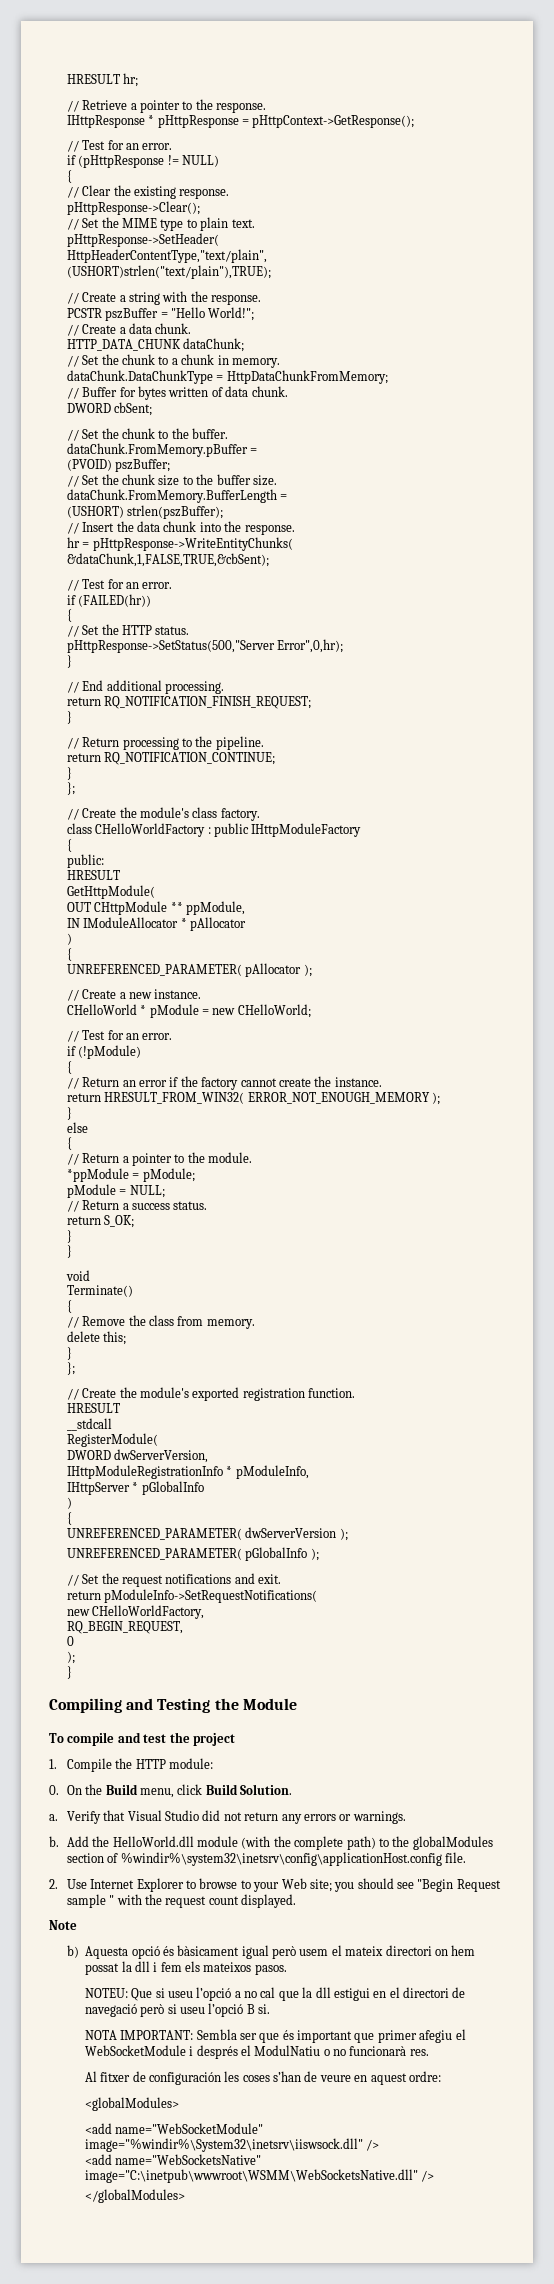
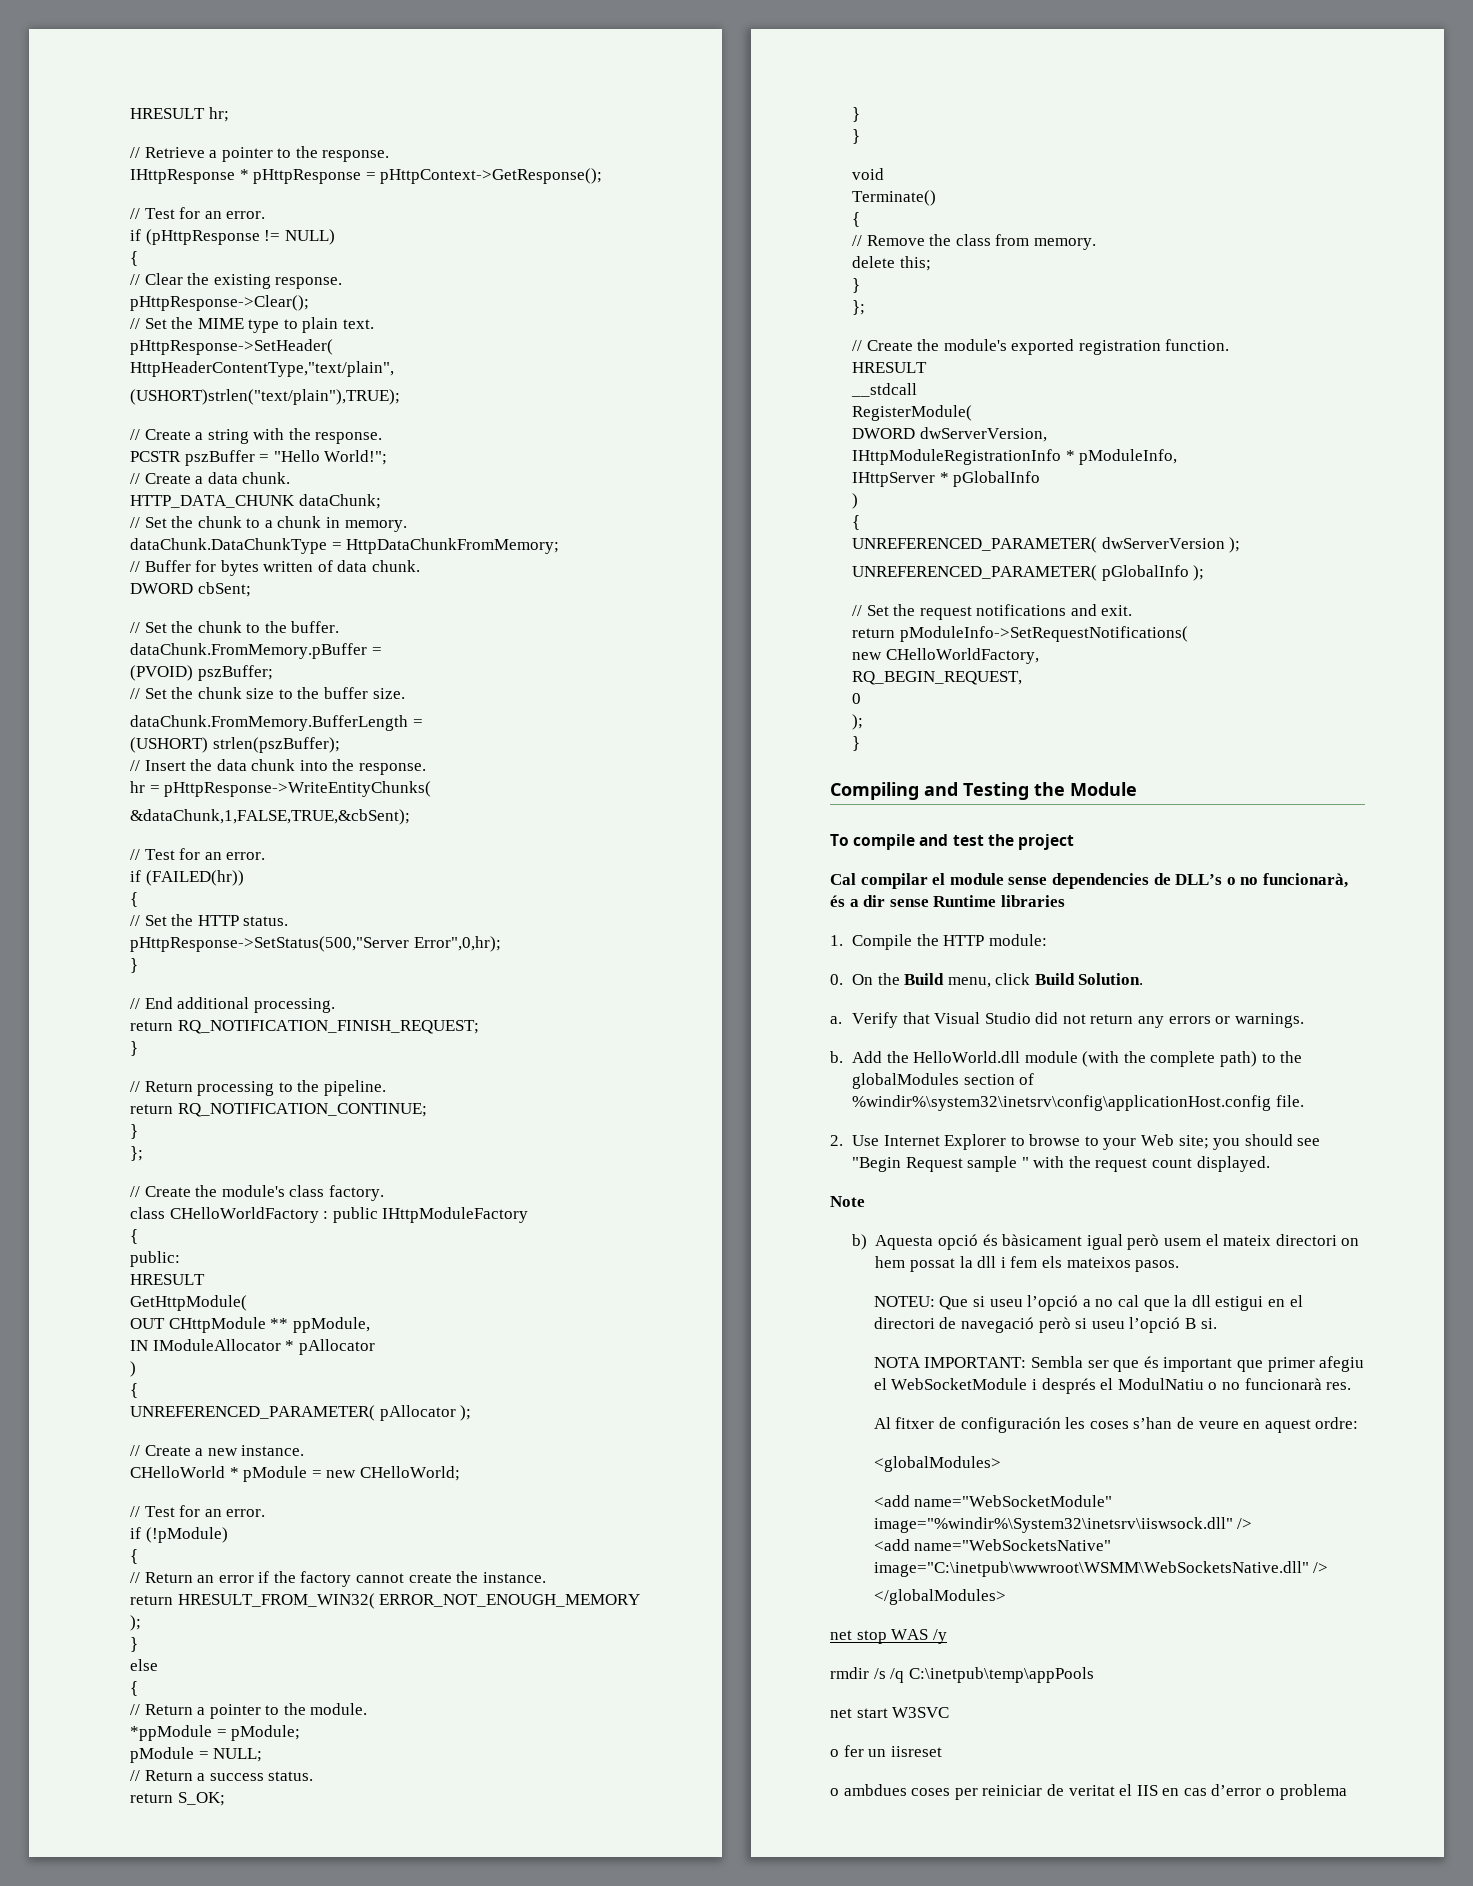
+ Cal compilar el module sense dependencies de DLL’s o no funcionarà, és a dir sense Runtime libraries
+ net stop WAS /y
+ rmdir /s /q C:\inetpub\temp\appPools
+ net start W3SVC
+ o fer un iisreset
+ o ambdues coses per reiniciar de veritat el IIS en cas d’error o problema

